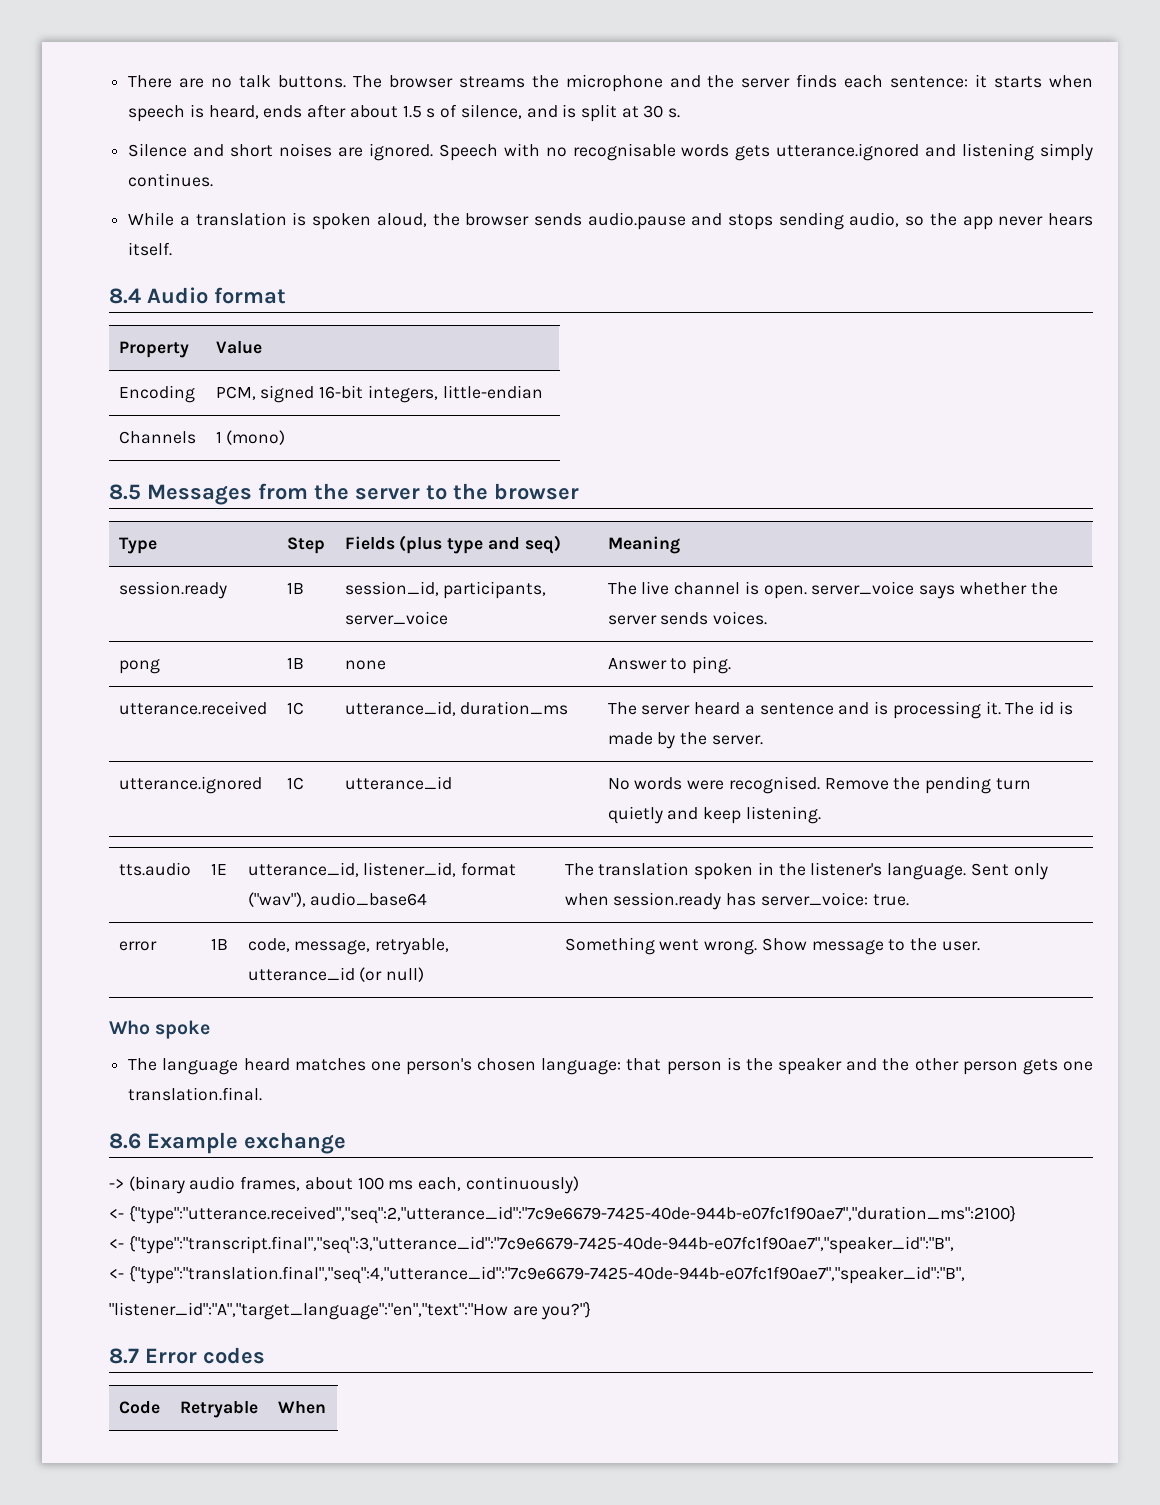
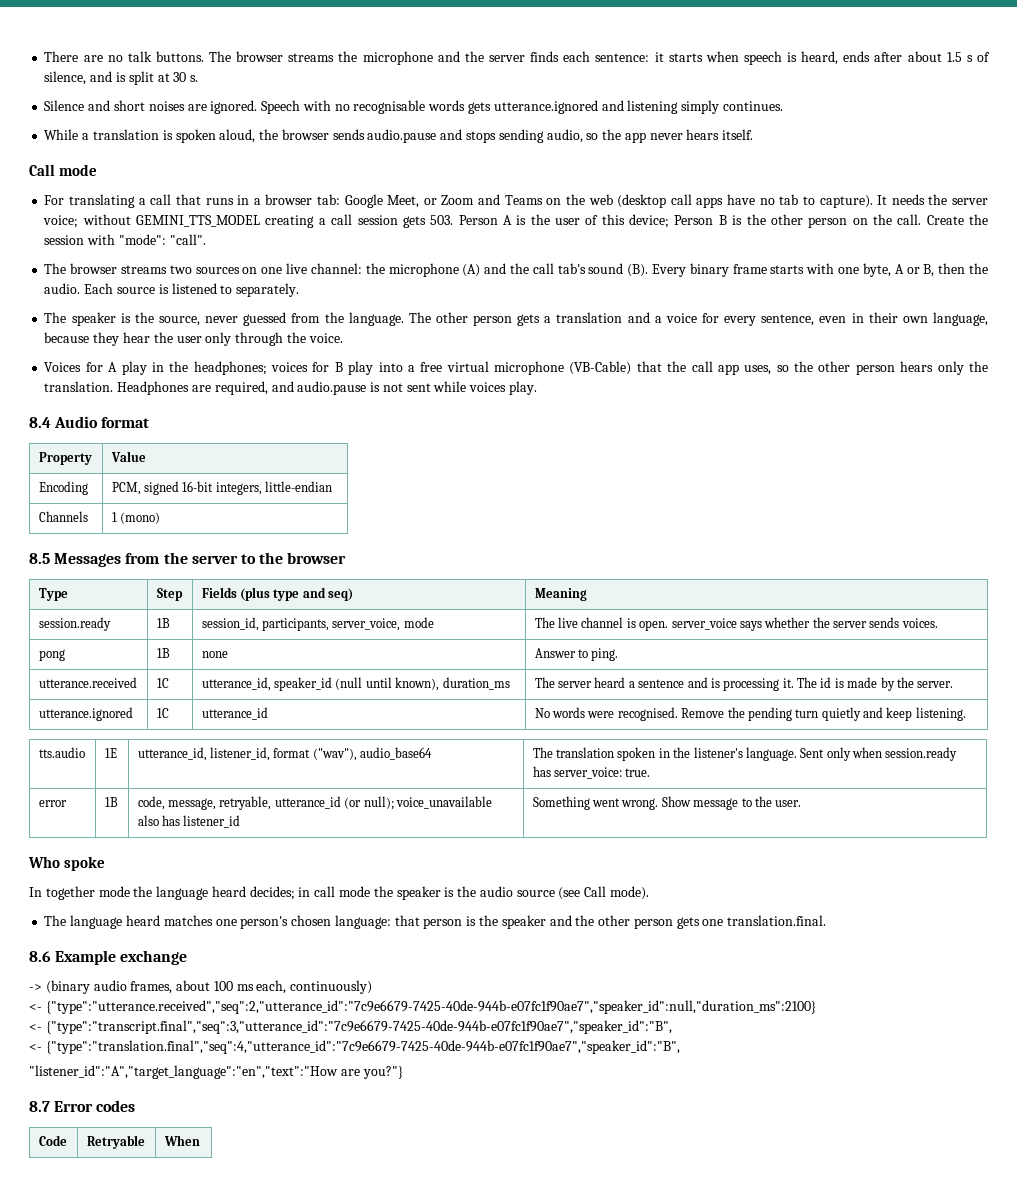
+ Call mode
+ For translating a call that runs in a browser tab: Google Meet, or Zoom and Teams on the web (desktop call apps have no tab to capture). It needs the server voice; without GEMINI_TTS_MODEL creating a call session gets 503. Person A is the user of this device; Person B is the other person on the call. Create the session with "mode": "call".
+ The browser streams two sources on one live channel: the microphone (A) and the call tab's sound (B). Every binary frame starts with one byte, A or B, then the audio. Each source is listened to separately.
+ The speaker is the source, never guessed from the language. The other person gets a translation and a voice for every sentence, even in their own language, because they hear the user only through the voice.
+ Voices for A play in the headphones; voices for B play into a free virtual microphone (VB-Cable) that the call app uses, so the other person hears only the translation. Headphones are required, and audio.pause is not sent while voices play.
- session.ready | 1B | session_id, participants, server_voice | The live channel is open. server_voice says whether the server sends voices.
+ session.ready | 1B | session_id, participants, server_voice, mode | The live channel is open. server_voice says whether the server sends voices.
- utterance.received | 1C | utterance_id, duration_ms | The server heard a sentence and is processing it. The id is made by the server.
+ utterance.received | 1C | utterance_id, speaker_id (null until known), duration_ms | The server heard a sentence and is processing it. The id is made by the server.
- error | 1B | code, message, retryable, utterance_id (or null) | Something went wrong. Show message to the user.
+ error | 1B | code, message, retryable, utterance_id (or null); voice_unavailable also has listener_id | Something went wrong. Show message to the user.
+ In together mode the language heard decides; in call mode the speaker is the audio source (see Call mode).
- <- {"type":"utterance.received","seq":2,"utterance_id":"7c9e6679-7425-40de-944b-e07fc1f90ae7","duration_ms":2100}
+ <- {"type":"utterance.received","seq":2,"utterance_id":"7c9e6679-7425-40de-944b-e07fc1f90ae7","speaker_id":null,"duration_ms":2100}

